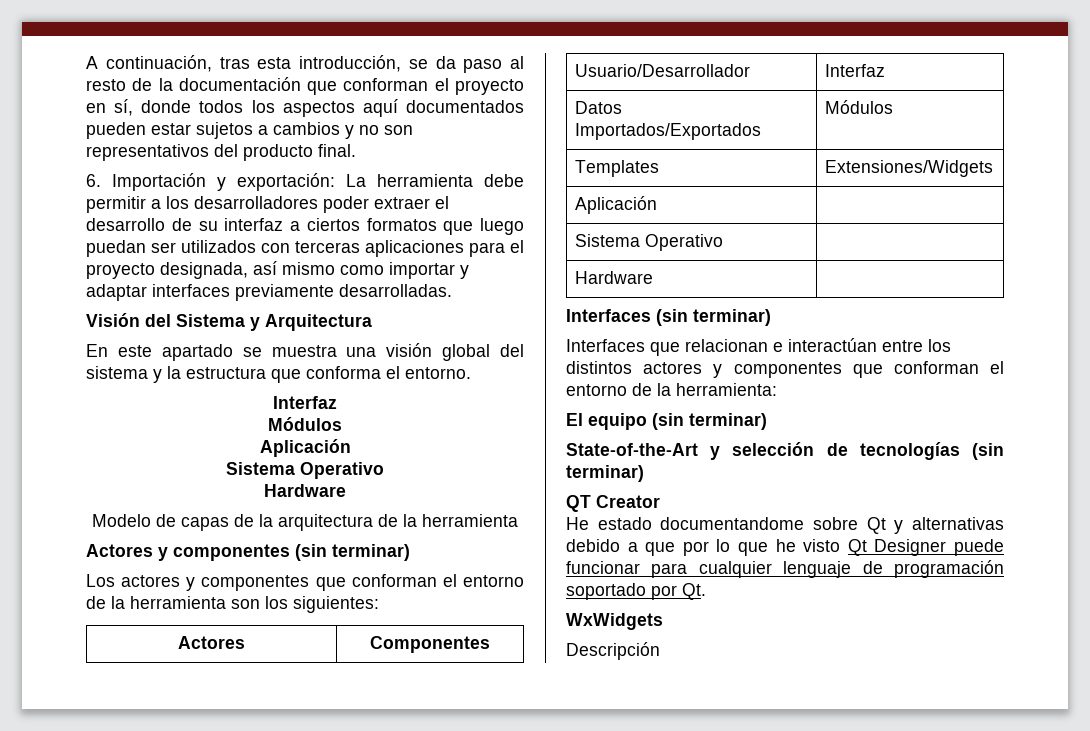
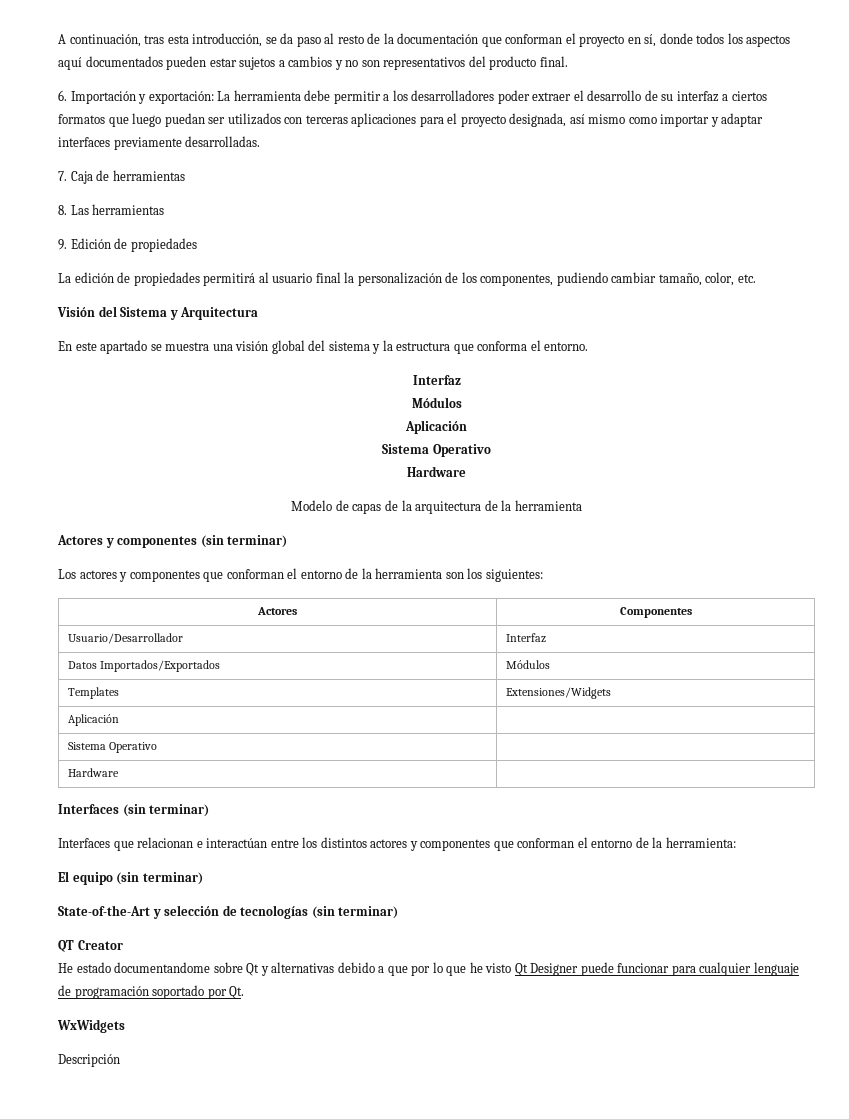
+ 7. Caja de herramientas
+ 8. Las herramientas
+ 9. Edición de propiedades
+ La edición de propiedades permitirá al usuario final la personalización de los componentes, pudiendo cambiar tamaño, color, etc.

